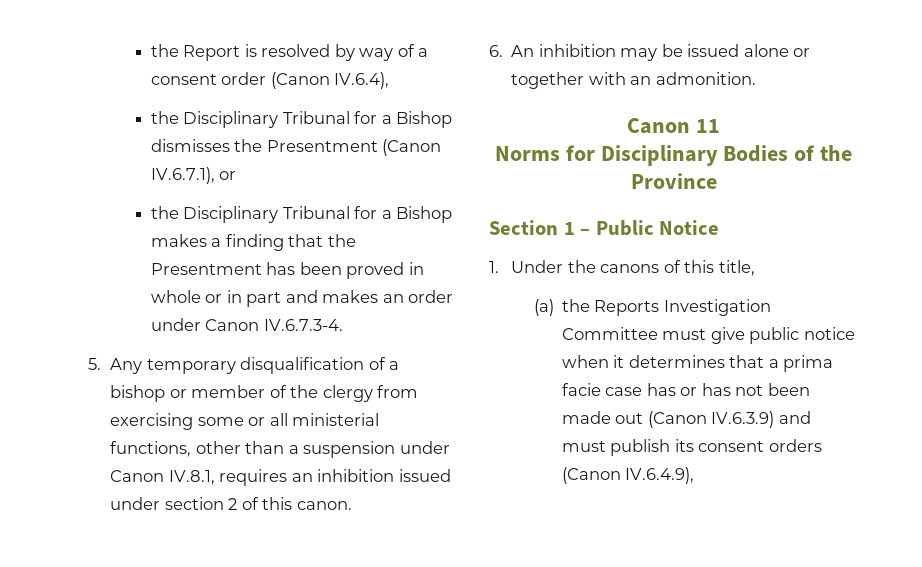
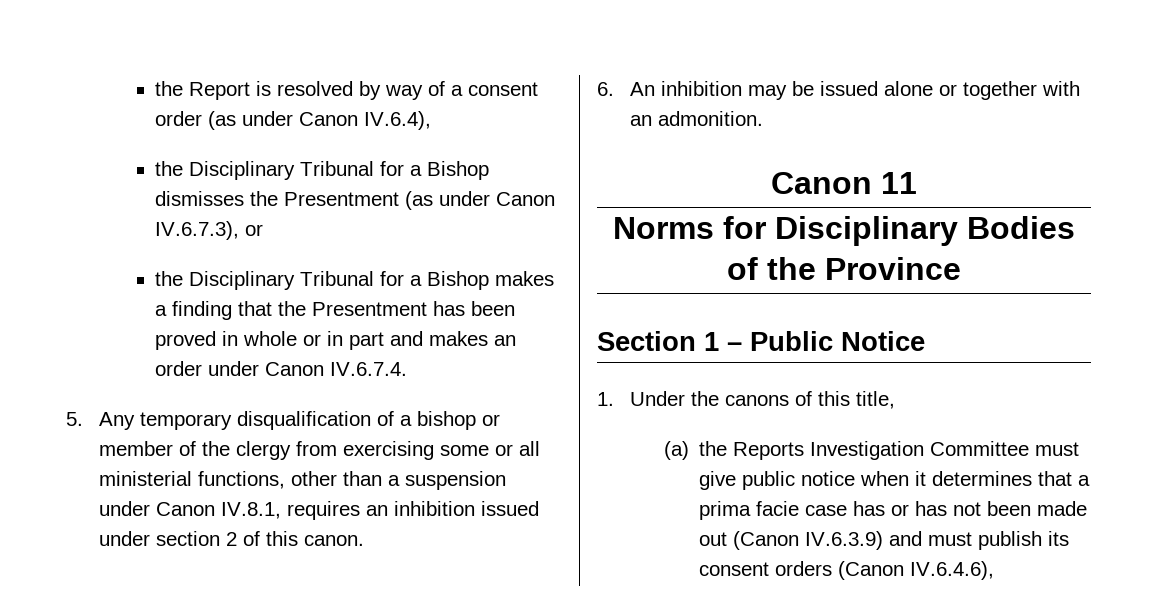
- the Report is resolved by way of a consent order (Canon IV.6.4),
+ the Report is resolved by way of a consent order (as under Canon IV.6.4),
- the Disciplinary Tribunal for a Bishop dismisses the Presentment (Canon IV.6.7.1), or
+ the Disciplinary Tribunal for a Bishop dismisses the Presentment (as under Canon IV.6.7.3), or
- the Disciplinary Tribunal for a Bishop makes a finding that the Presentment has been proved in whole or in part and makes an order under Canon IV.6.7.3-4.
+ the Disciplinary Tribunal for a Bishop makes a finding that the Presentment has been proved in whole or in part and makes an order under Canon IV.6.7.4.
- (a) the Reports Investigation Committee must give public notice when it determines that a prima facie case has or has not been made out (Canon IV.6.3.9) and must publish its consent orders (Canon IV.6.4.9),
+ (a) the Reports Investigation Committee must give public notice when it determines that a prima facie case has or has not been made out (Canon IV.6.3.9) and must publish its consent orders (Canon IV.6.4.6),

